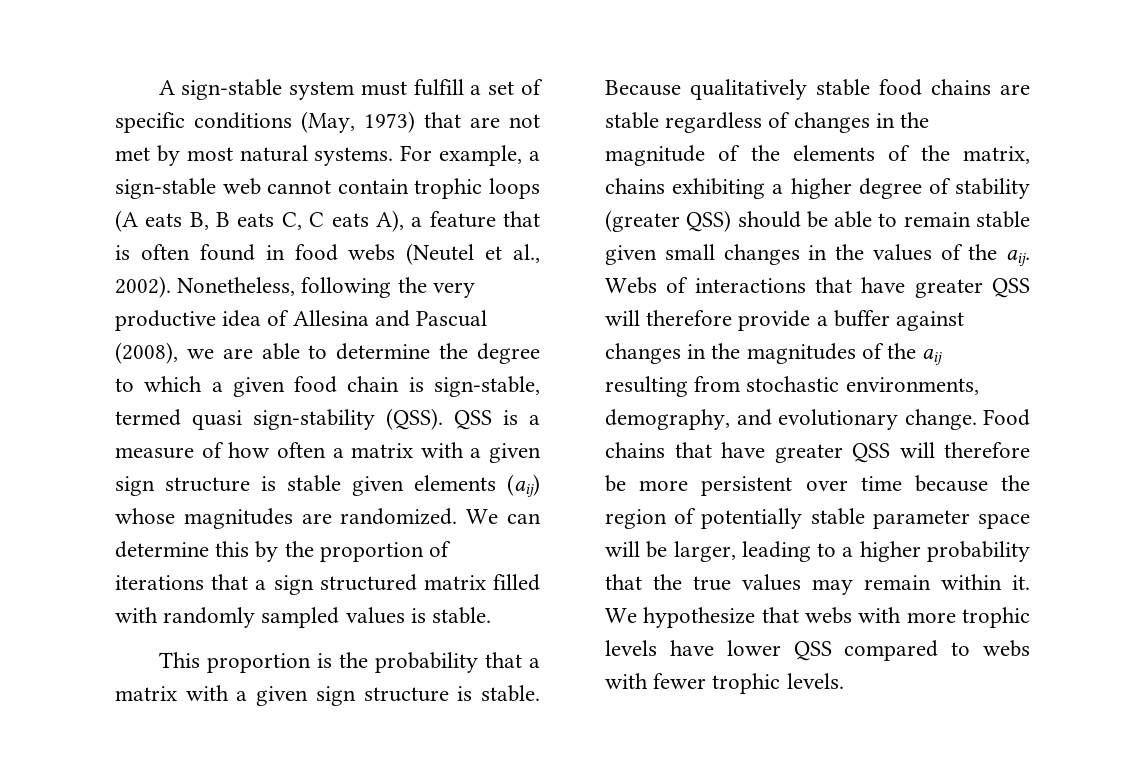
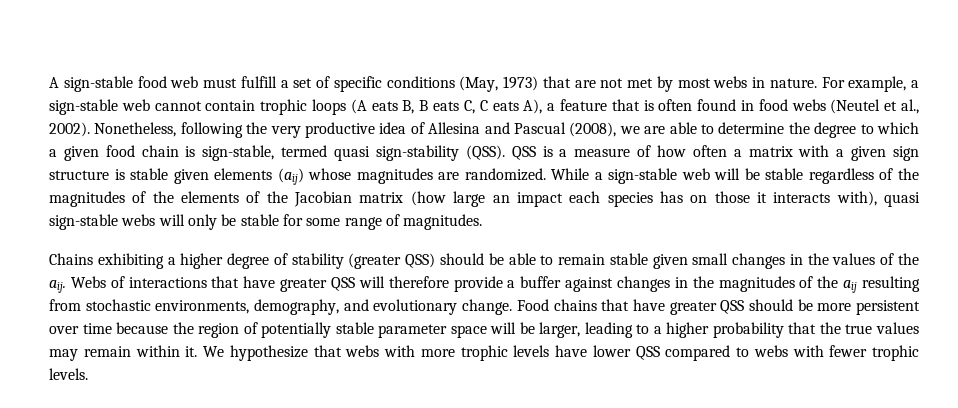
- A sign-stable system must fulfill a set of specific conditions (May, 1973) that are not met by most natural systems.
+ A sign-stable food web must fulfill a set of specific conditions (May, 1973) that are not met by most webs in nature.
- We can determine this by the proportion of iterations that a sign structured matrix filled with randomly sampled values is stable.
- This proportion is the probability that a matrix with a given sign structure is stable. Because qualitatively stable food chains are stable regardless of changes in the magnitude of the elements of the matrix, chains exhibiting a higher degree of stability (greater QSS) should be able to remain stable given small changes in the values of the aij.
+ While a sign-stable web will be stable regardless of the magnitudes of the elements of the Jacobian matrix (how large an impact each species has on those it interacts with), quasi sign-stable webs will only be stable for some range of magnitudes.
+ Chains exhibiting a higher degree of stability (greater QSS) should be able to remain stable given small changes in the values of the aij.
- Food chains that have greater QSS will therefore be more persistent over time because the region of potentially stable parameter space will be larger, leading to a higher probability that the true values may remain within it.
+ Food chains that have greater QSS should be more persistent over time because the region of potentially stable parameter space will be larger, leading to a higher probability that the true values may remain within it.

